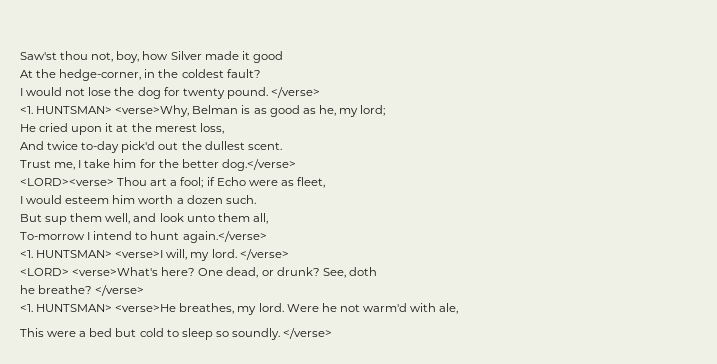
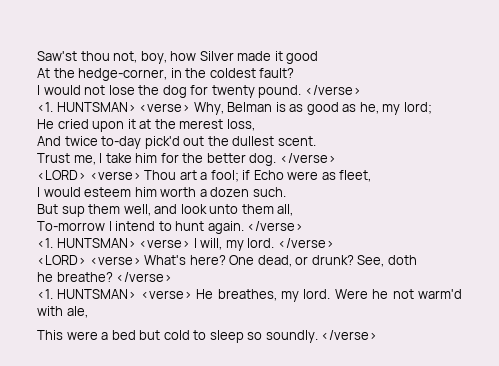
- HUNTSMAN> <verse>Why, Belman is as good as he, my lord;
+ HUNTSMAN> <verse> Why, Belman is as good as he, my lord;
- Trust me, I take him for the better dog.</verse>
- <LORD><verse> Thou art a fool; if Echo were as fleet,
+ Trust me, I take him for the better dog. </verse>
+ <LORD> <verse> Thou art a fool; if Echo were as fleet,
- To-morrow I intend to hunt again.</verse>
- <1. HUNTSMAN> <verse>I will, my lord.
+ To-morrow I intend to hunt again. </verse>
+ <1. HUNTSMAN> <verse> I will, my lord.
- <LORD> <verse>What's here?
+ <LORD> <verse> What's here?
- HUNTSMAN> <verse>He breathes, my lord.
+ HUNTSMAN> <verse> He breathes, my lord.

